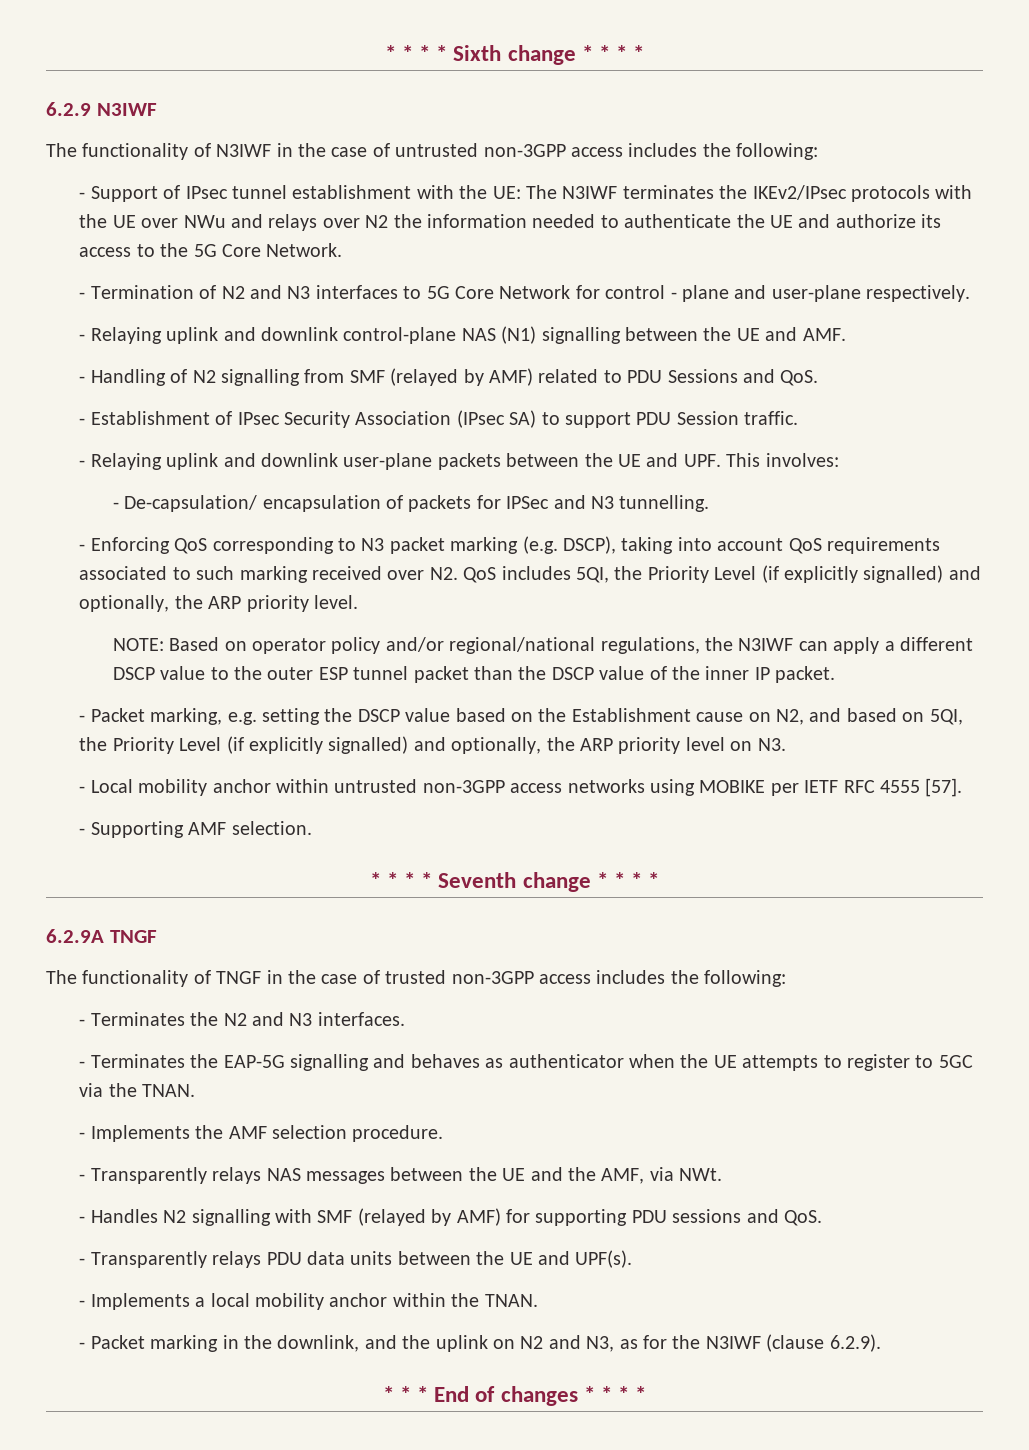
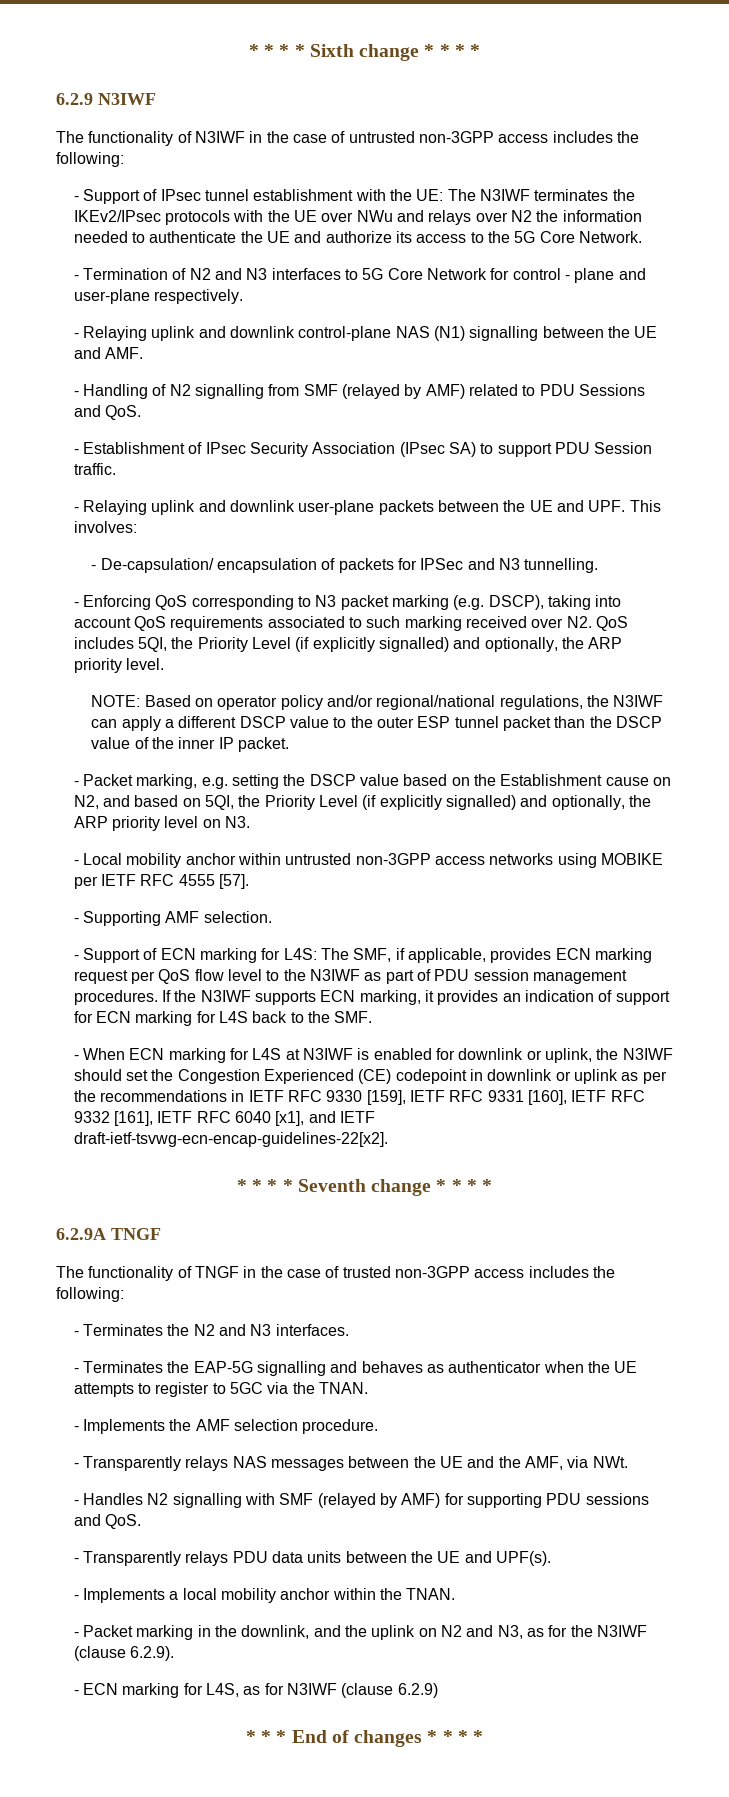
+ - Support of ECN marking for L4S: The SMF, if applicable, provides ECN marking request per QoS flow level to the N3IWF as part of PDU session management procedures. If the N3IWF supports ECN marking, it provides an indication of support for ECN marking for L4S back to the SMF.
+ - When ECN marking for L4S at N3IWF is enabled for downlink or uplink, the N3IWF should set the Congestion Experienced (CE) codepoint in downlink or uplink as per the recommendations in IETF RFC 9330 [159], IETF RFC 9331 [160], IETF RFC 9332 [161], IETF RFC 6040 [x1], and IETF draft-ietf-tsvwg-ecn-encap-guidelines-22[x2].
+ - ECN marking for L4S, as for N3IWF (clause 6.2.9)

